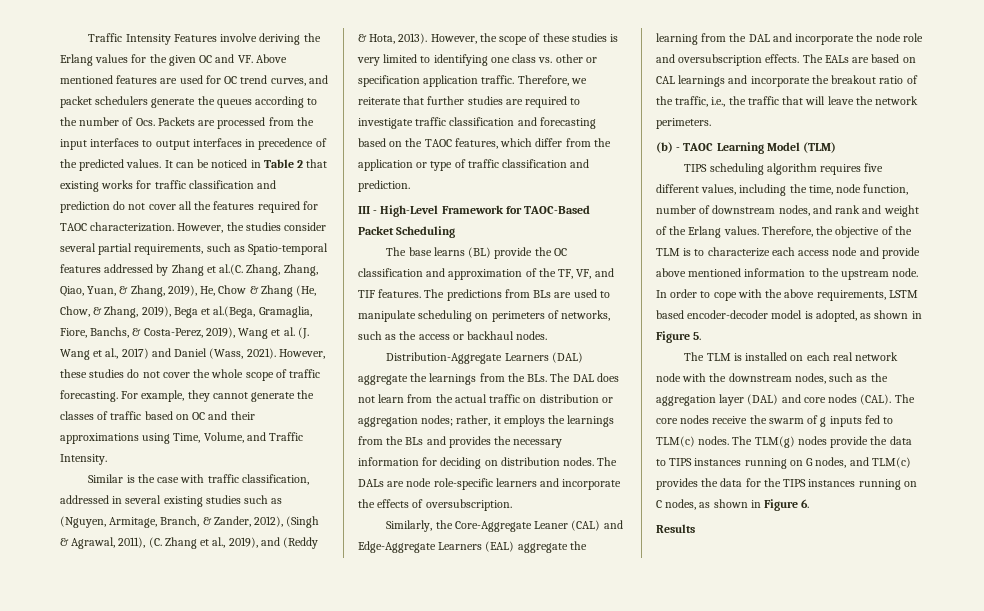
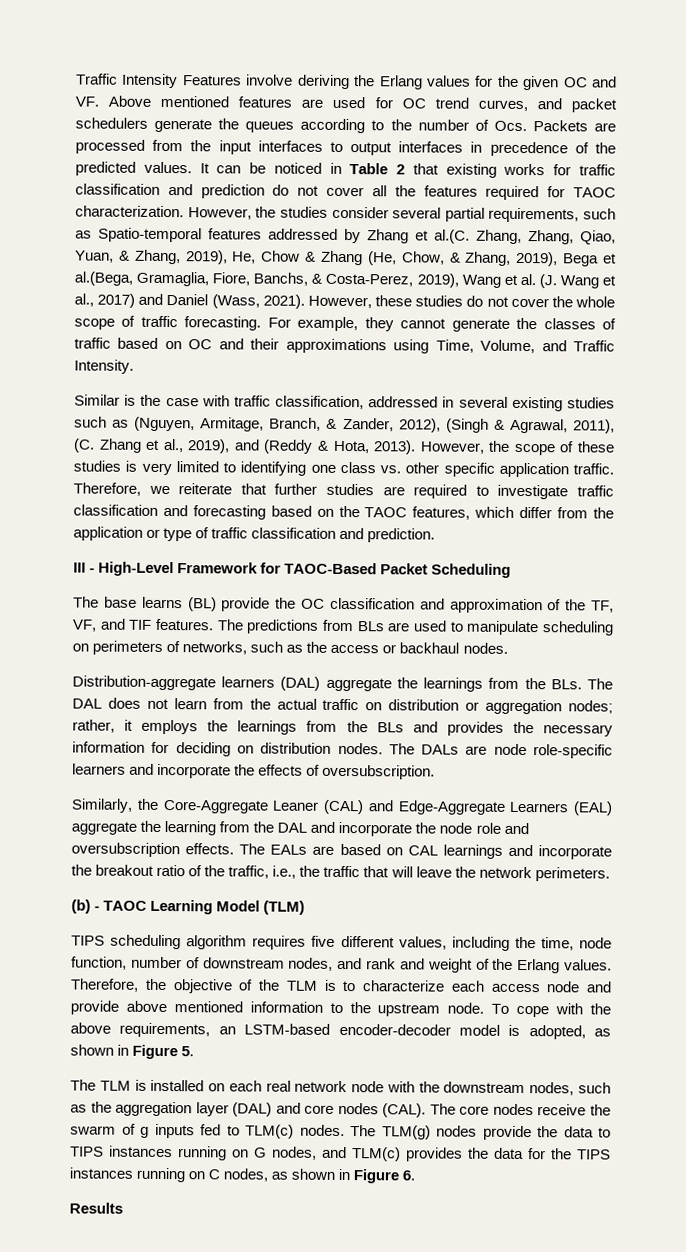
- However, the scope of these studies is very limited to identifying one class vs. other or specification application traffic.
+ However, the scope of these studies is very limited to identifying one class vs. other specific application traffic.
- Distribution-Aggregate Learners (DAL) aggregate the learnings from the BLs. The DAL does not learn from the actual traffic on distribution or aggregation nodes; rather, it employs the learnings from the BLs and provides the necessary information for deciding on distribution nodes.
+ Distribution-aggregate learners (DAL) aggregate the learnings from the BLs. The DAL does not learn from the actual traffic on distribution or aggregation nodes; rather, it employs the learnings from the BLs and provides the necessary information for deciding on distribution nodes.
- In order to cope with the above requirements, LSTM based encoder-decoder model is adopted, as shown in Figure 5.
+ To cope with the above requirements, an LSTM-based encoder-decoder model is adopted, as shown in Figure 5.

